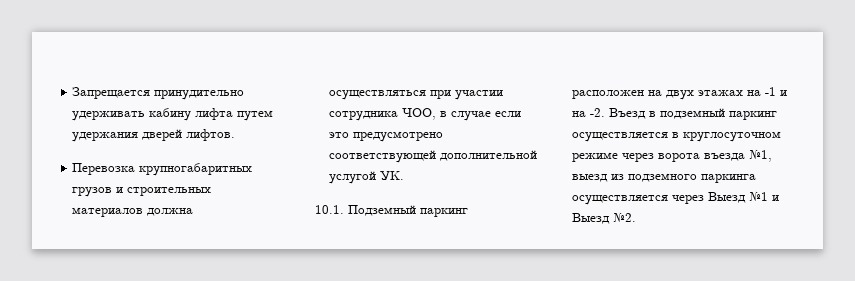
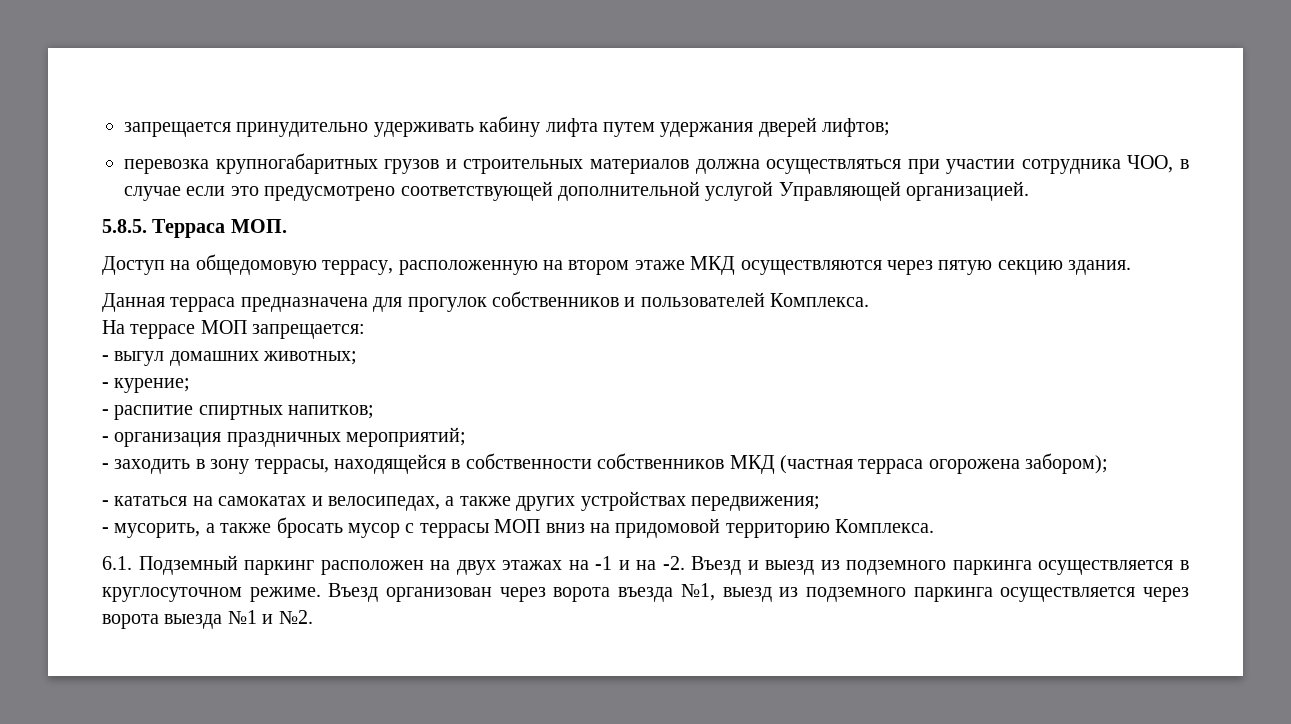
- Запрещается принудительно удерживать кабину лифта путем удержания дверей лифтов.
- Перевозка крупногабаритных грузов и строительных материалов должна осуществляться при участии сотрудника ЧОО, в случае если это предусмотрено соответствующей дополнительной услугой УК.
- 10.1. Подземный паркинг расположен на двух этажах на -1 и на -2.
+ запрещается принудительно удерживать кабину лифта путем удержания дверей лифтов;
+ перевозка крупногабаритных грузов и строительных материалов должна осуществляться при участии сотрудника ЧОО, в случае если это предусмотрено соответствующей дополнительной услугой Управляющей организацией.
+ 5.8.5. Терраса МОП.
+ Доступ на общедомовую террасу, расположенную на втором этаже МКД осуществляются через пятую секцию здания.
+ Данная терраса предназначена для прогулок собственников и пользователей Комплекса.
+ На террасе МОП запрещается:
+ - выгул домашних животных;
+ - курение;
+ - распитие спиртных напитков;
+ - организация праздничных мероприятий;
+ - заходить в зону террасы, находящейся в собственности собственников МКД (частная терраса огорожена забором);
+ - кататься на самокатах и велосипедах, а также других устройствах передвижения;
+ - мусорить, а также бросать мусор с террасы МОП вниз на придомовой территорию Комплекса.
+ 6.1. Подземный паркинг расположен на двух этажах на -1 и на -2.
- Въезд в подземный паркинг осуществляется в круглосуточном режиме через ворота въезда №1, выезд из подземного паркинга осуществляется через Выезд №1 и Выезд №2.
+ Въезд и выезд из подземного паркинга осуществляется в круглосуточном режиме. Въезд организован через ворота въезда №1, выезд из подземного паркинга осуществляется через ворота выезда №1 и №2.

